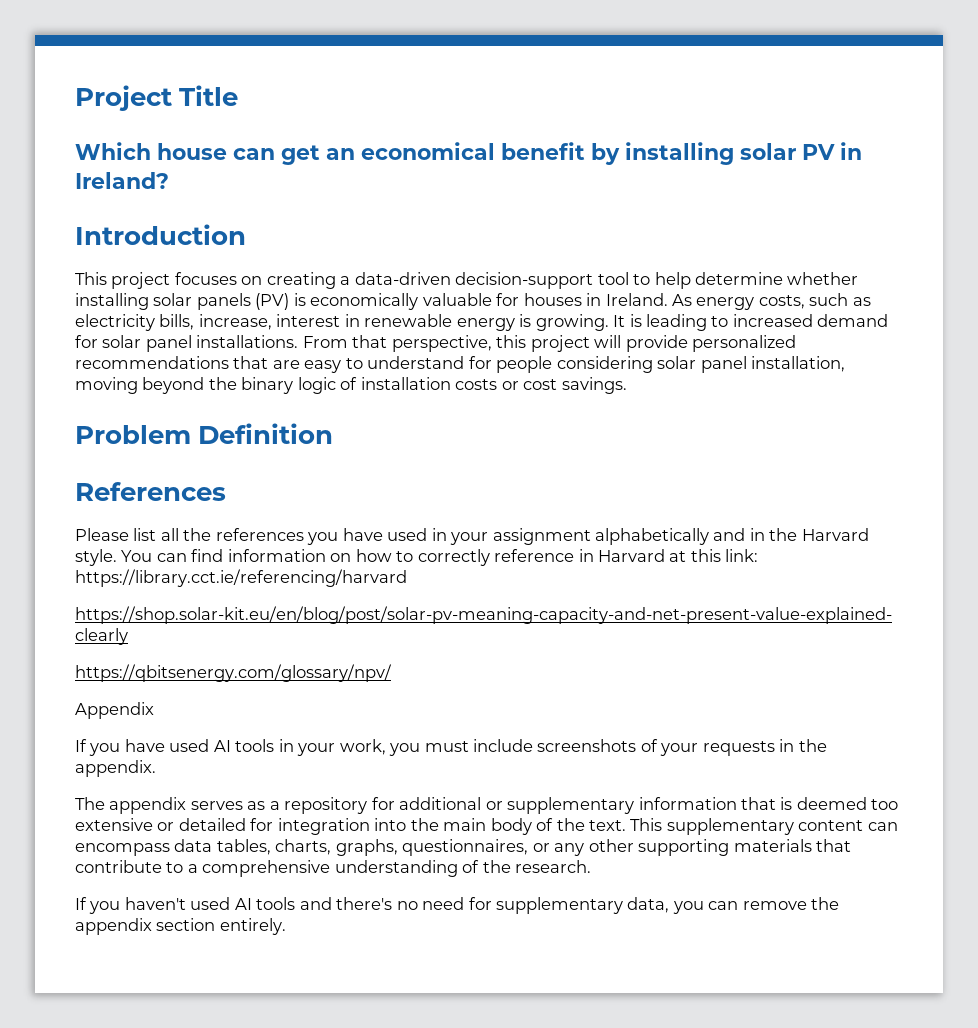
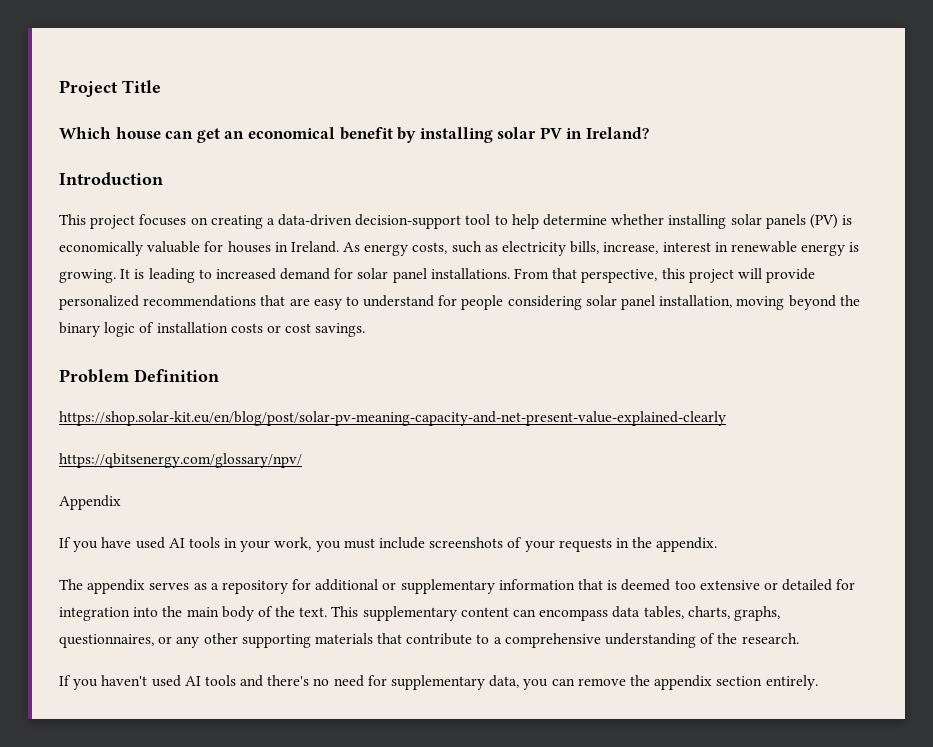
- References
- Please list all the references you have used in your assignment alphabetically and in the Harvard style. You can find information on how to correctly reference in Harvard at this link: https://library.cct.ie/referencing/harvard

